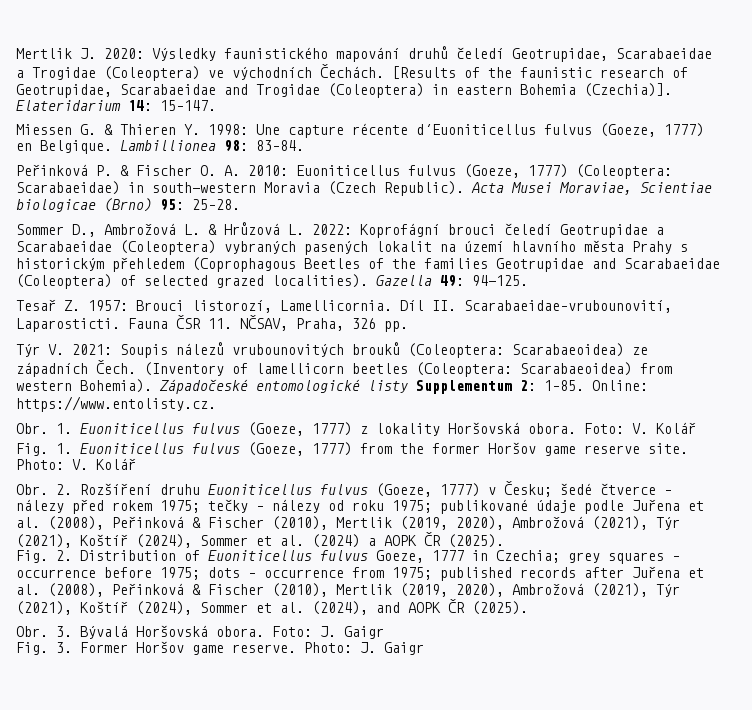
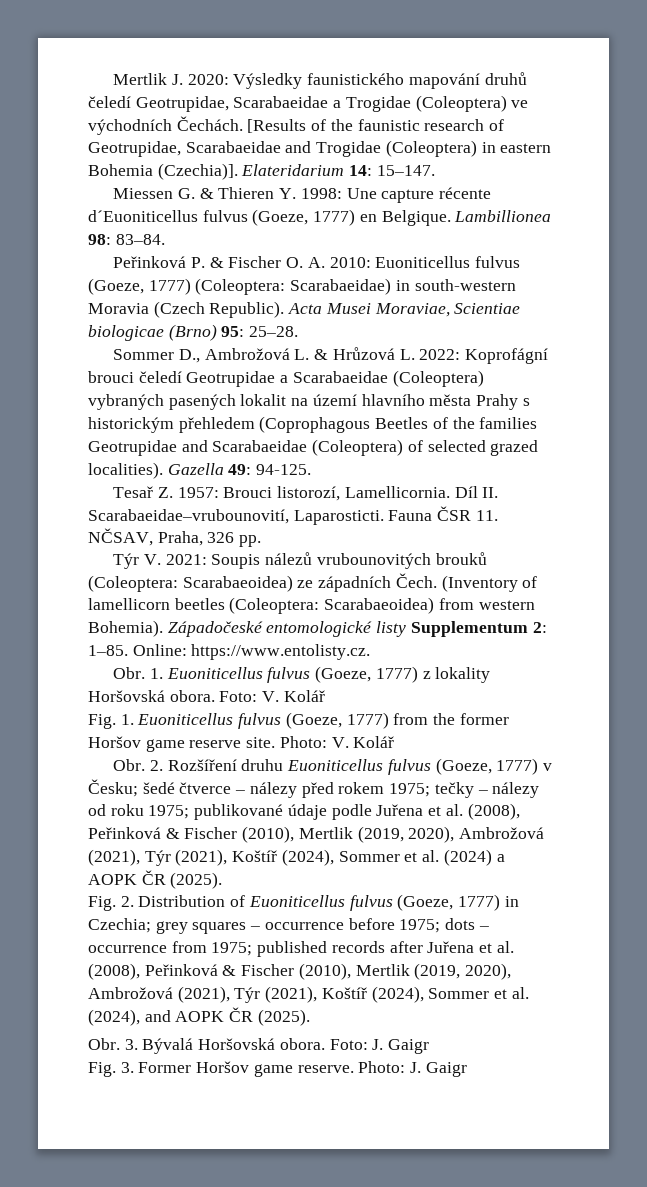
- Fig. 2. Distribution of Euoniticellus fulvus Goeze, 1777 in Czechia; grey squares – occurrence before 1975; dots – occurrence from 1975; published records after Juřena et al. (2008), Peřinková & Fischer (2010), Mertlik (2019, 2020), Ambrožová (2021), Týr (2021), Koštíř (2024), Sommer et al. (2024), and AOPK ČR (2025).
+ Fig. 2. Distribution of Euoniticellus fulvus (Goeze, 1777) in Czechia; grey squares – occurrence before 1975; dots – occurrence from 1975; published records after Juřena et al. (2008), Peřinková & Fischer (2010), Mertlik (2019, 2020), Ambrožová (2021), Týr (2021), Koštíř (2024), Sommer et al. (2024), and AOPK ČR (2025).

